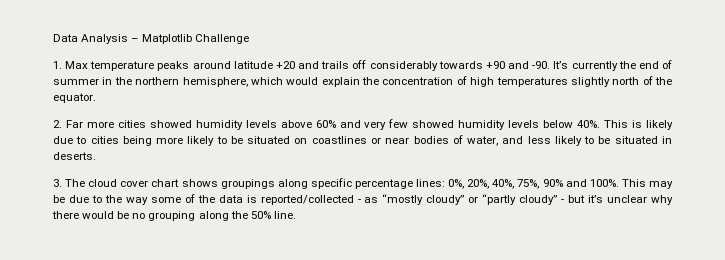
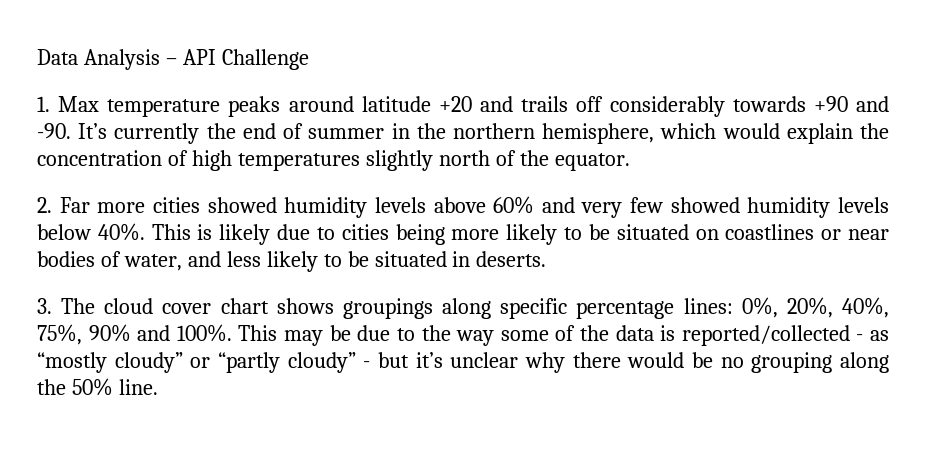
- Data Analysis – Matplotlib Challenge
+ Data Analysis – API Challenge

